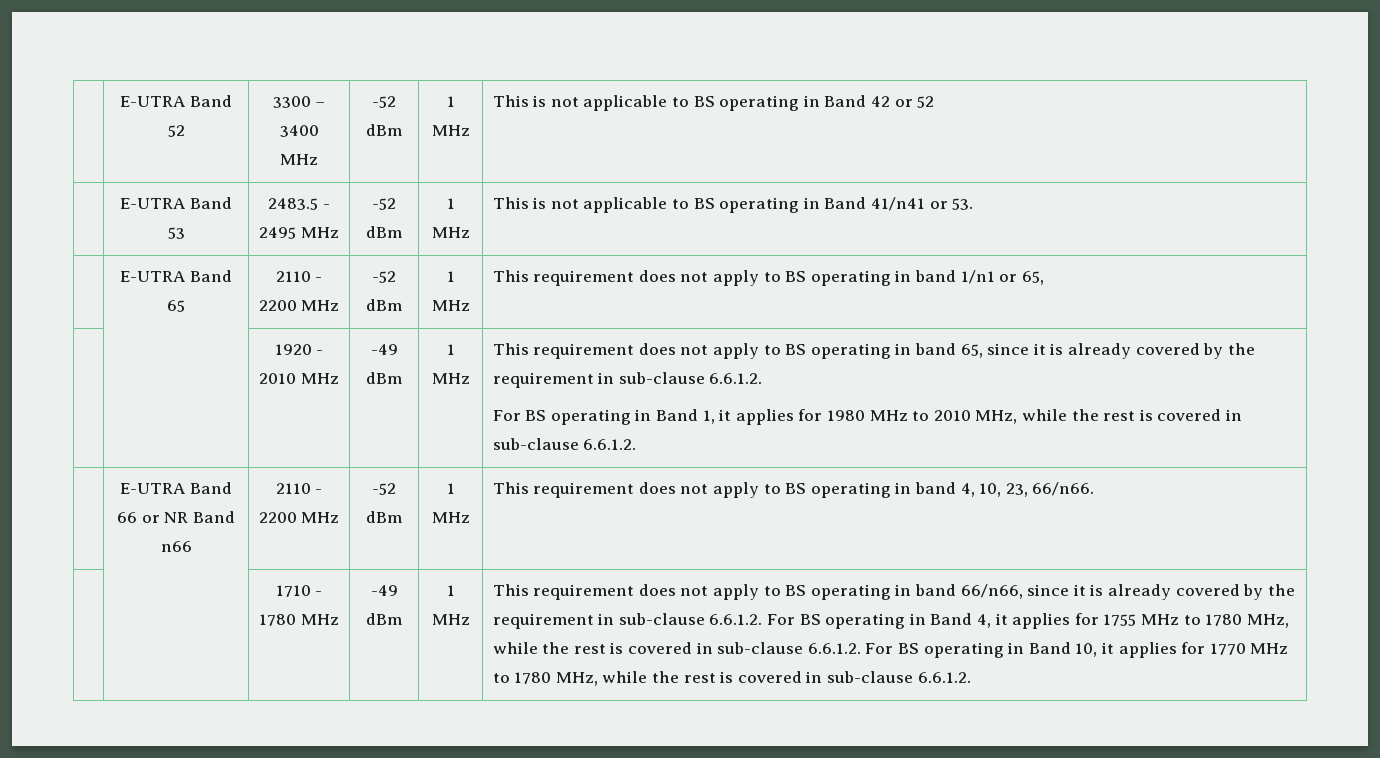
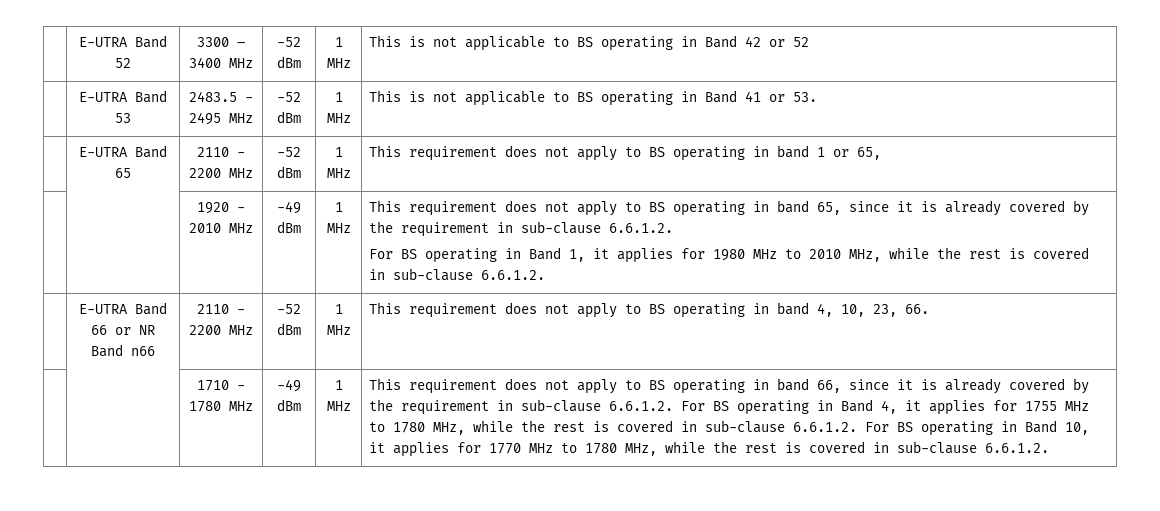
- | E-UTRA Band 53 | 2483.5 - 2495 MHz | -52 dBm | 1 MHz | This is not applicable to BS operating in Band 41/n41 or 53.
+ | E-UTRA Band 53 | 2483.5 - 2495 MHz | -52 dBm | 1 MHz | This is not applicable to BS operating in Band 41 or 53.
- | E-UTRA Band 65 | 2110 - 2200 MHz | -52 dBm | 1 MHz | This requirement does not apply to BS operating in band 1/n1 or 65,
+ | E-UTRA Band 65 | 2110 - 2200 MHz | -52 dBm | 1 MHz | This requirement does not apply to BS operating in band 1 or 65,
- | E-UTRA Band 66 or NR Band n66 | 2110 - 2200 MHz | -52 dBm | 1 MHz | This requirement does not apply to BS operating in band 4, 10, 23, 66/n66.
+ | E-UTRA Band 66 or NR Band n66 | 2110 - 2200 MHz | -52 dBm | 1 MHz | This requirement does not apply to BS operating in band 4, 10, 23, 66.
- This requirement does not apply to BS operating in band 66/n66, since it is already covered by the requirement in sub-clause 6.6.1.2. For BS operating in Band 4, it applies for 1755 MHz to 1780 MHz, while the rest is covered in sub-clause 6.6.1.2. For BS operating in Band 10, it applies for 1770 MHz to 1780 MHz, while the rest is covered in sub-clause 6.6.1.2.
+ This requirement does not apply to BS operating in band 66, since it is already covered by the requirement in sub-clause 6.6.1.2. For BS operating in Band 4, it applies for 1755 MHz to 1780 MHz, while the rest is covered in sub-clause 6.6.1.2. For BS operating in Band 10, it applies for 1770 MHz to 1780 MHz, while the rest is covered in sub-clause 6.6.1.2.

